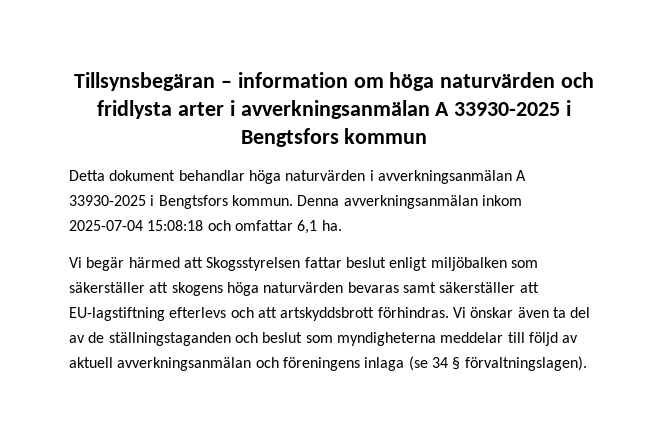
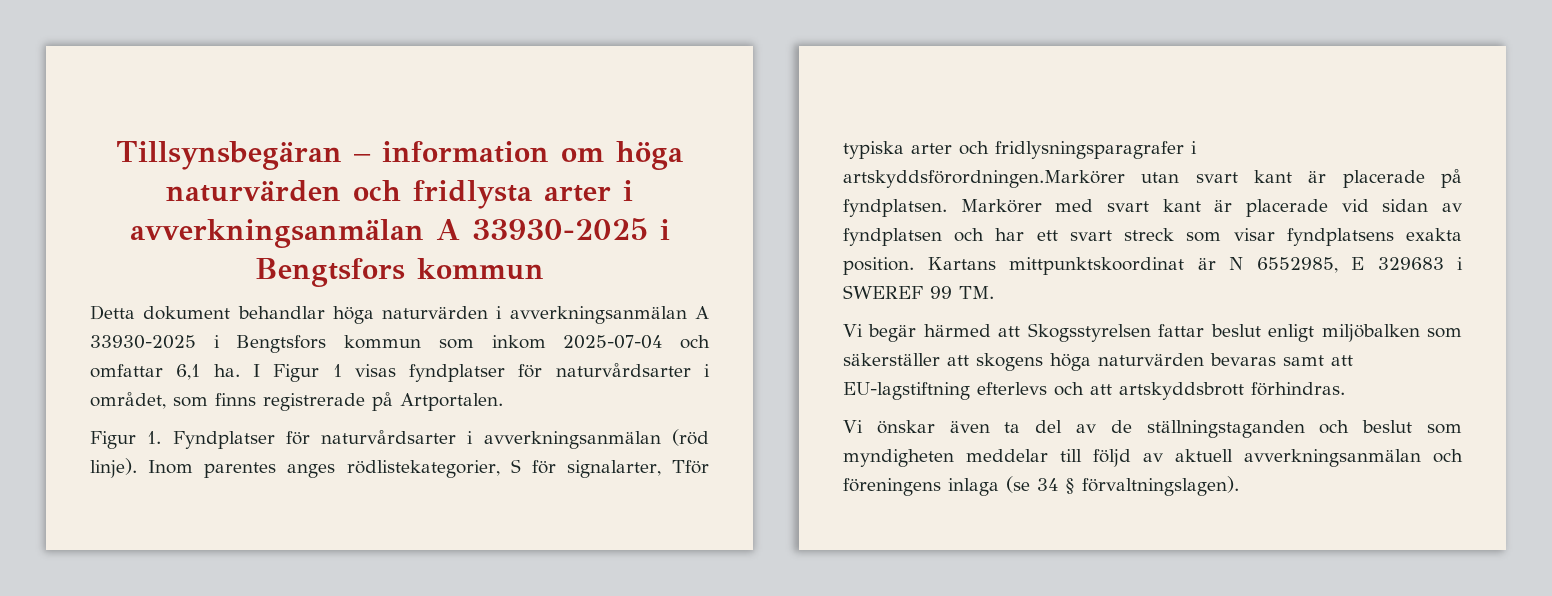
- Detta dokument behandlar höga naturvärden i avverkningsanmälan A 33930-2025 i Bengtsfors kommun. Denna avverkningsanmälan inkom 2025-07-04 15:08:18 och omfattar 6,1 ha.
+ Detta dokument behandlar höga naturvärden i avverkningsanmälan A 33930-2025 i Bengtsfors kommun som inkom 2025-07-04 och omfattar 6,1 ha. I Figur 1 visas fyndplatser för naturvårdsarter i området, som finns registrerade på Artportalen.
+ Figur 1. Fyndplatser för naturvårdsarter i avverkningsanmälan (röd linje). Inom parentes anges rödlistekategorier, S för signalarter, Tför typiska arter och fridlysningsparagrafer i artskyddsförordningen.Markörer utan svart kant är placerade på fyndplatsen. Markörer med svart kant är placerade vid sidan av fyndplatsen och har ett svart streck som visar fyndplatsens exakta position. Kartans mittpunktskoordinat är N 6552985, E 329683 i SWEREF 99 TM.
- Vi begär härmed att Skogsstyrelsen fattar beslut enligt miljöbalken som säkerställer att skogens höga naturvärden bevaras samt säkerställer att EU-lagstiftning efterlevs och att artskyddsbrott förhindras. Vi önskar även ta del av de ställningstaganden och beslut som myndigheterna meddelar till följd av aktuell avverkningsanmälan och föreningens inlaga (se 34 § förvaltningslagen).
+ Vi begär härmed att Skogsstyrelsen fattar beslut enligt miljöbalken som säkerställer att skogens höga naturvärden bevaras samt att EU-lagstiftning efterlevs och att artskyddsbrott förhindras.
+ Vi önskar även ta del av de ställningstaganden och beslut som myndigheten meddelar till följd av aktuell avverkningsanmälan och föreningens inlaga (se 34 § förvaltningslagen).

